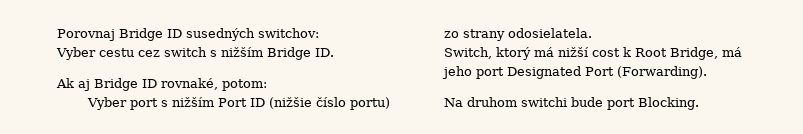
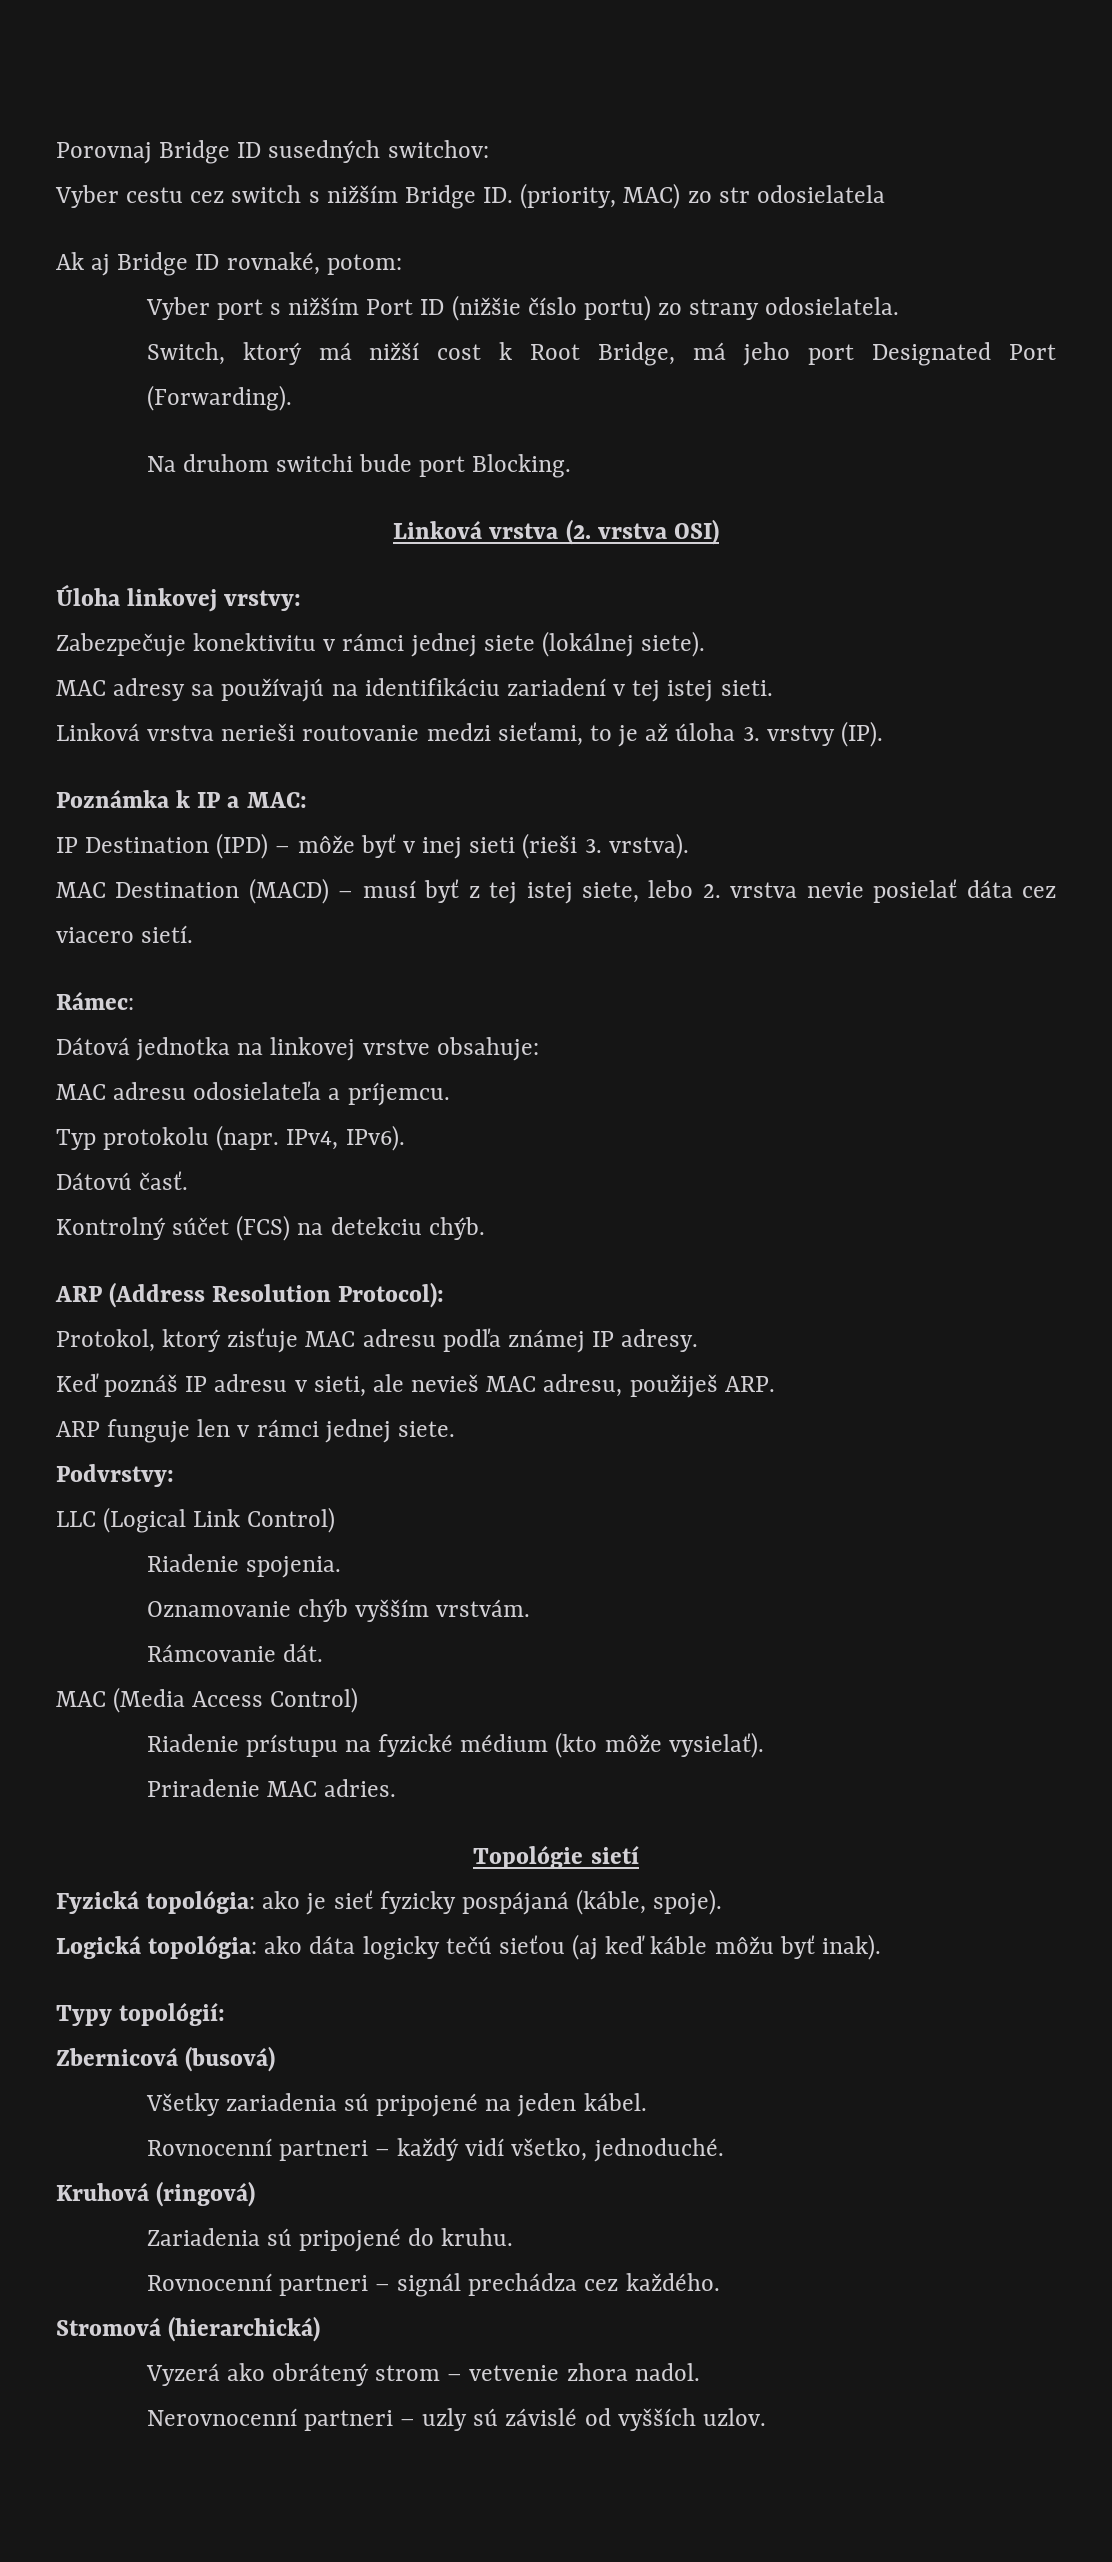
- Vyber cestu cez switch s nižším Bridge ID.
+ Vyber cestu cez switch s nižším Bridge ID. (priority, MAC) zo str odosielatela
+ Linková vrstva (2. vrstva OSI)
+ Úloha linkovej vrstvy:
+ Zabezpečuje konektivitu v rámci jednej siete (lokálnej siete).
+ MAC adresy sa používajú na identifikáciu zariadení v tej istej sieti.
+ Linková vrstva nerieši routovanie medzi sieťami, to je až úloha 3. vrstvy (IP).
+ Poznámka k IP a MAC:
+ IP Destination (IPD) – môže byť v inej sieti (rieši 3. vrstva).
+ MAC Destination (MACD) – musí byť z tej istej siete, lebo 2. vrstva nevie posielať dáta cez viacero sietí.
+ Rámec:
+ Dátová jednotka na linkovej vrstve obsahuje:
+ MAC adresu odosielateľa a príjemcu.
+ Typ protokolu (napr. IPv4, IPv6).
+ Dátovú časť.
+ Kontrolný súčet (FCS) na detekciu chýb.
+ ARP (Address Resolution Protocol):
+ Protokol, ktorý zisťuje MAC adresu podľa známej IP adresy.
+ Keď poznáš IP adresu v sieti, ale nevieš MAC adresu, použiješ ARP.
+ ARP funguje len v rámci jednej siete.
+ Podvrstvy:
+ LLC (Logical Link Control)
+ Riadenie spojenia.
+ Oznamovanie chýb vyšším vrstvám.
+ Rámcovanie dát.
+ MAC (Media Access Control)
+ Riadenie prístupu na fyzické médium (kto môže vysielať).
+ Priradenie MAC adries.
+ Topológie sietí
+ Fyzická topológia: ako je sieť fyzicky pospájaná (káble, spoje).
+ Logická topológia: ako dáta logicky tečú sieťou (aj keď káble môžu byť inak).
+ Typy topológií:
+ Zbernicová (busová)
+ Všetky zariadenia sú pripojené na jeden kábel.
+ Rovnocenní partneri – každý vidí všetko, jednoduché.
+ Kruhová (ringová)
+ Zariadenia sú pripojené do kruhu.
+ Rovnocenní partneri – signál prechádza cez každého.
+ Stromová (hierarchická)
+ Vyzerá ako obrátený strom – vetvenie zhora nadol.
+ Nerovnocenní partneri – uzly sú závislé od vyšších uzlov.

